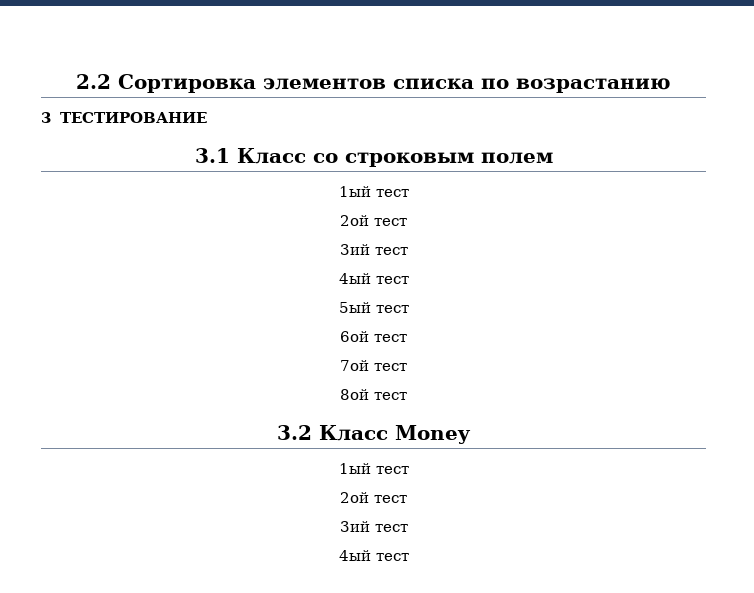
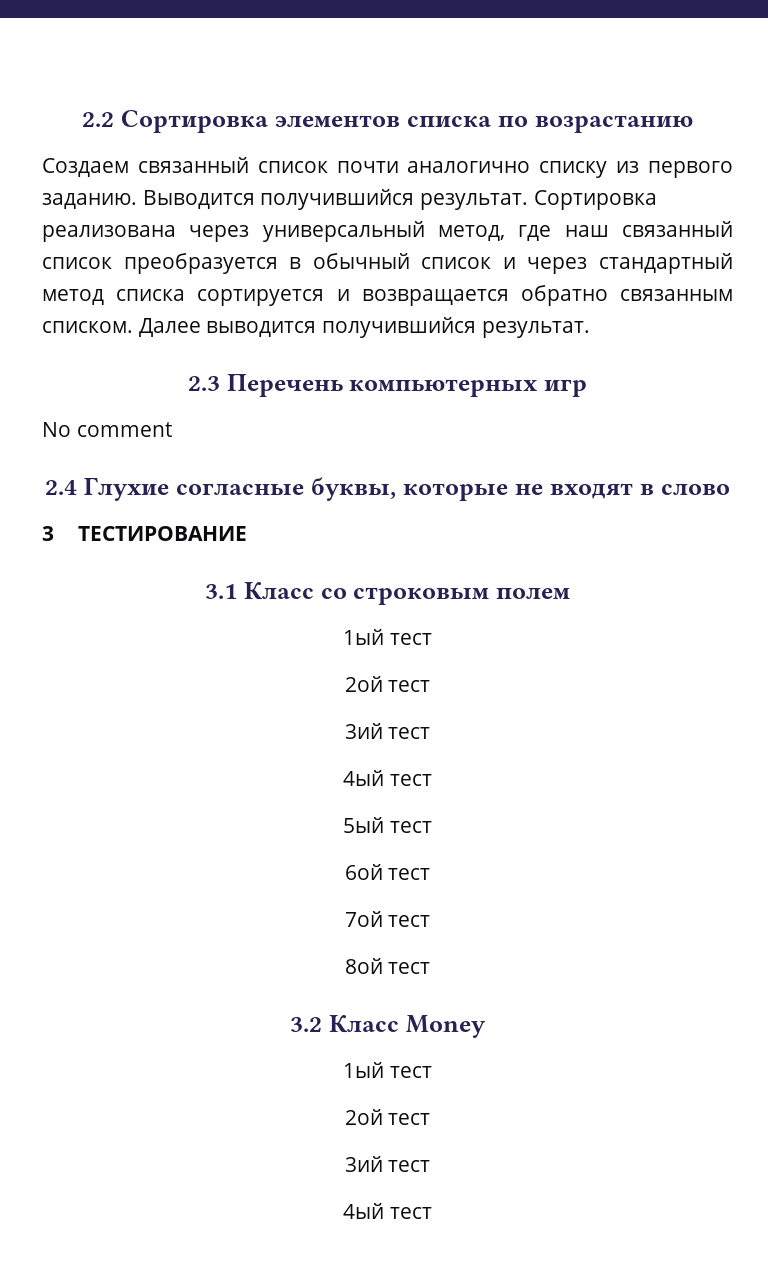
+ Создаем связанный список почти аналогично списку из первого заданию. Выводится получившийся результат. Сортировка реализована через универсальный метод, где наш связанный список преобразуется в обычный список и через стандартный метод списка сортируется и возвращается обратно связанным списком. Далее выводится получившийся результат.
+ 2.3 Перечень компьютерных игр
+ No comment
+ 2.4 Глухие согласные буквы, которые не входят в слово

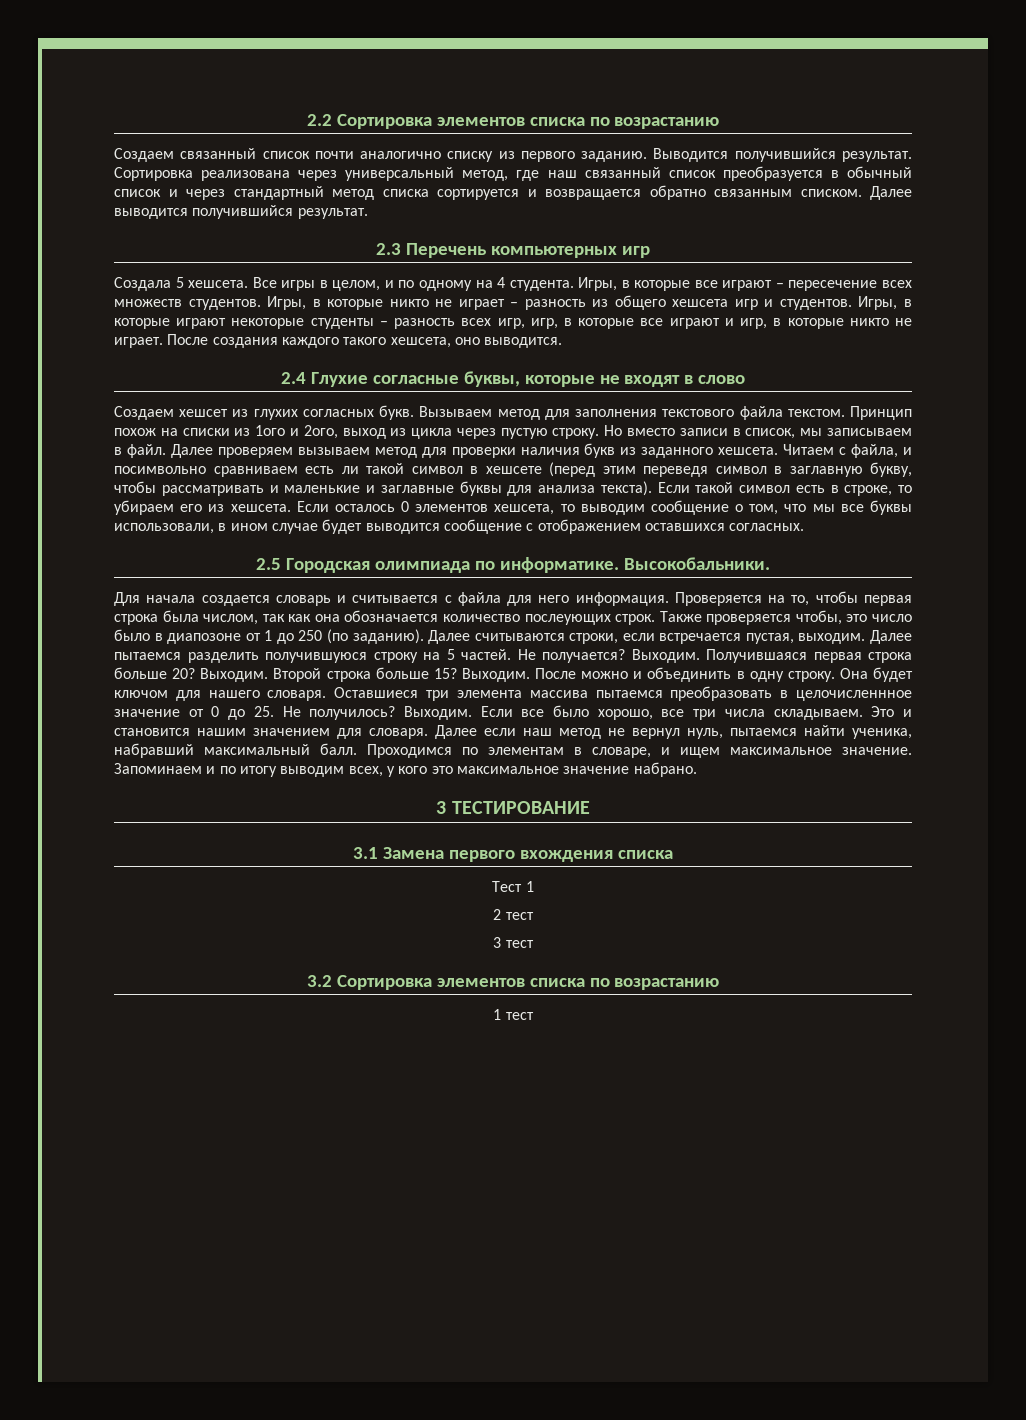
- No comment
+ Создала 5 хешсета. Все игры в целом, и по одному на 4 студента. Игры, в которые все играют – пересечение всех множеств студентов. Игры, в которые никто не играет – разность из общего хешсета игр и студентов. Игры, в которые играют некоторые студенты – разность всех игр, игр, в которые все играют и игр, в которые никто не играет. После создания каждого такого хешсета, оно выводится.
+ Создаем хешсет из глухих согласных букв. Вызываем метод для заполнения текстового файла текстом. Принцип похож на списки из 1ого и 2ого, выход из цикла через пустую строку. Но вместо записи в список, мы записываем в файл. Далее проверяем вызываем метод для проверки наличия букв из заданного хешсета. Читаем с файла, и посимвольно сравниваем есть ли такой символ в хешсете (перед этим переведя символ в заглавную букву, чтобы рассматривать и маленькие и заглавные буквы для анализа текста). Если такой символ есть в строке, то убираем его из хешсета. Если осталось 0 элементов хешсета, то выводим сообщение о том, что мы все буквы использовали, в ином случае будет выводится сообщение с отображением оставшихся согласных.
+ 2.5 Городская олимпиада по информатике. Высокобальники.
+ Для начала создается словарь и считывается с файла для него информация. Проверяется на то, чтобы первая строка была числом, так как она обозначается количество послеующих строк. Также проверяется чтобы, это число было в диапозоне от 1 до 250 (по заданию). Далее считываются строки, если встречается пустая, выходим. Далее пытаемся разделить получившуюся строку на 5 частей. Не получается? Выходим. Получившаяся первая строка больше 20? Выходим. Второй строка больше 15? Выходим. После можно и объединить в одну строку. Она будет ключом для нашего словаря. Оставшиеся три элемента массива пытаемся преобразовать в целочисленнное значение от 0 до 25. Не получилось? Выходим. Если все было хорошо, все три числа складываем. Это и становится нашим значением для словаря. Далее если наш метод не вернул нуль, пытаемся найти ученика, набравший максимальный балл. Проходимся по элементам в словаре, и ищем максимальное значение. Запоминаем и по итогу выводим всех, у кого это максимальное значение набрано.
  3 ТЕСТИРОВАНИЕ
- 3.1 Класс со строковым полем
- 1ый тест
- 2ой тест
- 3ий тест
- 4ый тест
- 5ый тест
- 6ой тест
- 7ой тест
- 8ой тест
- 3.2 Класс Money
- 1ый тест
- 2ой тест
- 3ий тест
- 4ый тест
+ 3.1 Замена первого вхождения списка
+ Тест 1
+ 2 тест
+ 3 тест
+ 3.2 Сортировка элементов списка по возрастанию
+ 1 тест

